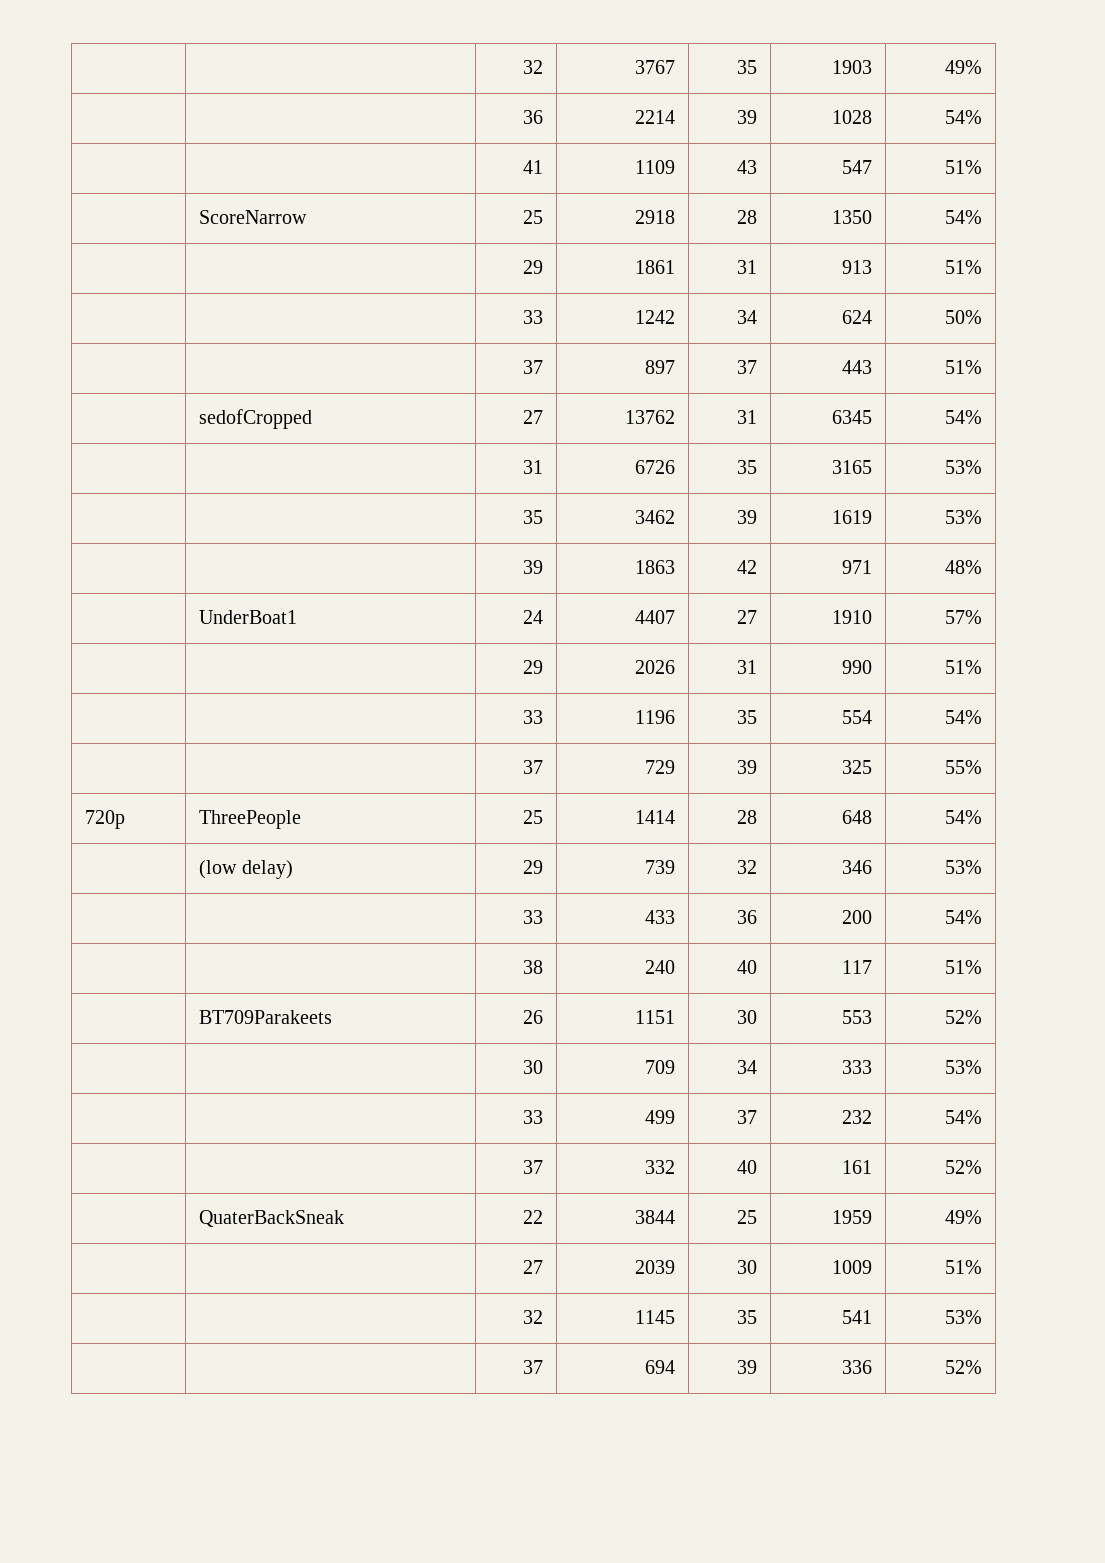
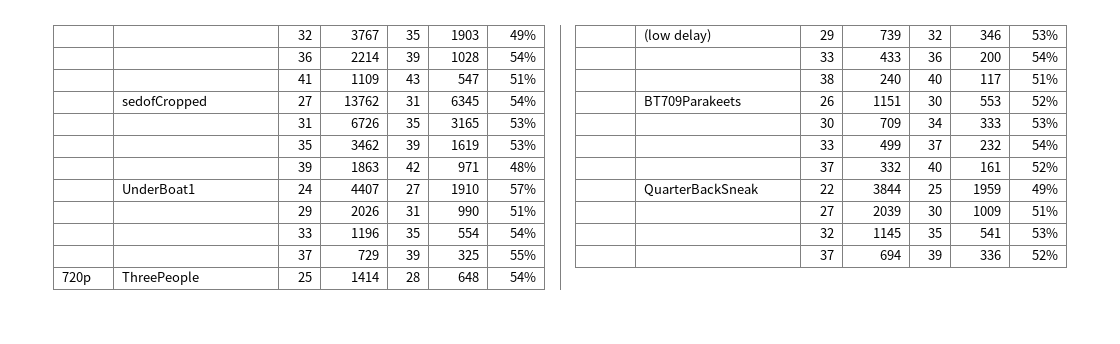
- | ScoreNarrow | 25 | 2918 | 28 | 1350 | 54%
- | | 29 | 1861 | 31 | 913 | 51%
- | | 33 | 1242 | 34 | 624 | 50%
- | | 37 | 897 | 37 | 443 | 51%
- | QuaterBackSneak | 22 | 3844 | 25 | 1959 | 49%
+ | QuarterBackSneak | 22 | 3844 | 25 | 1959 | 49%

